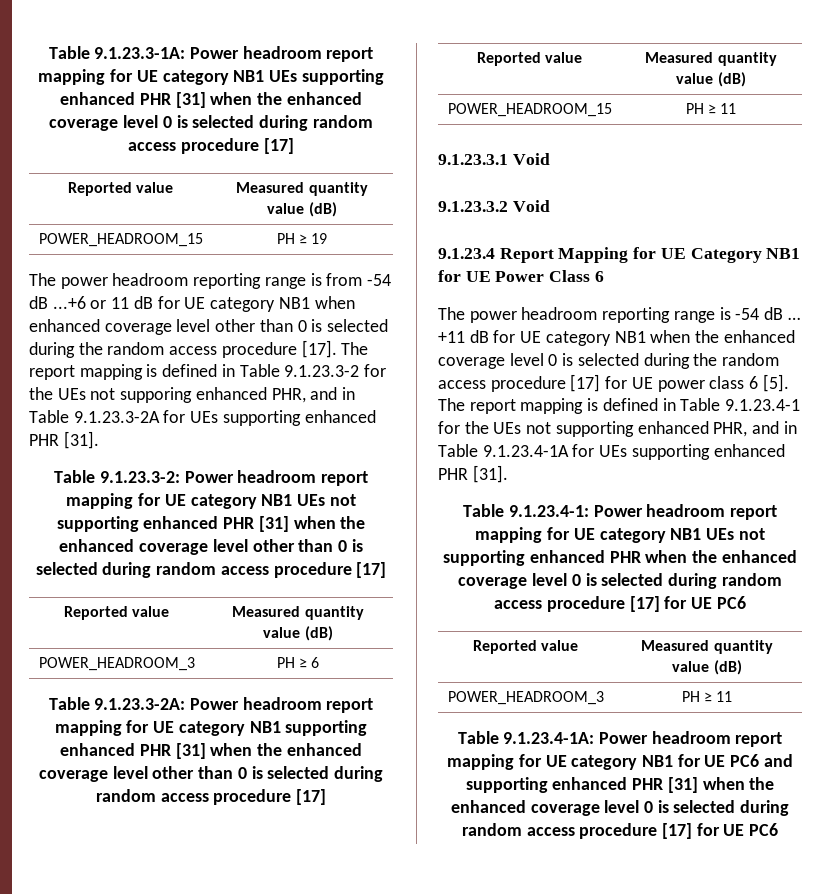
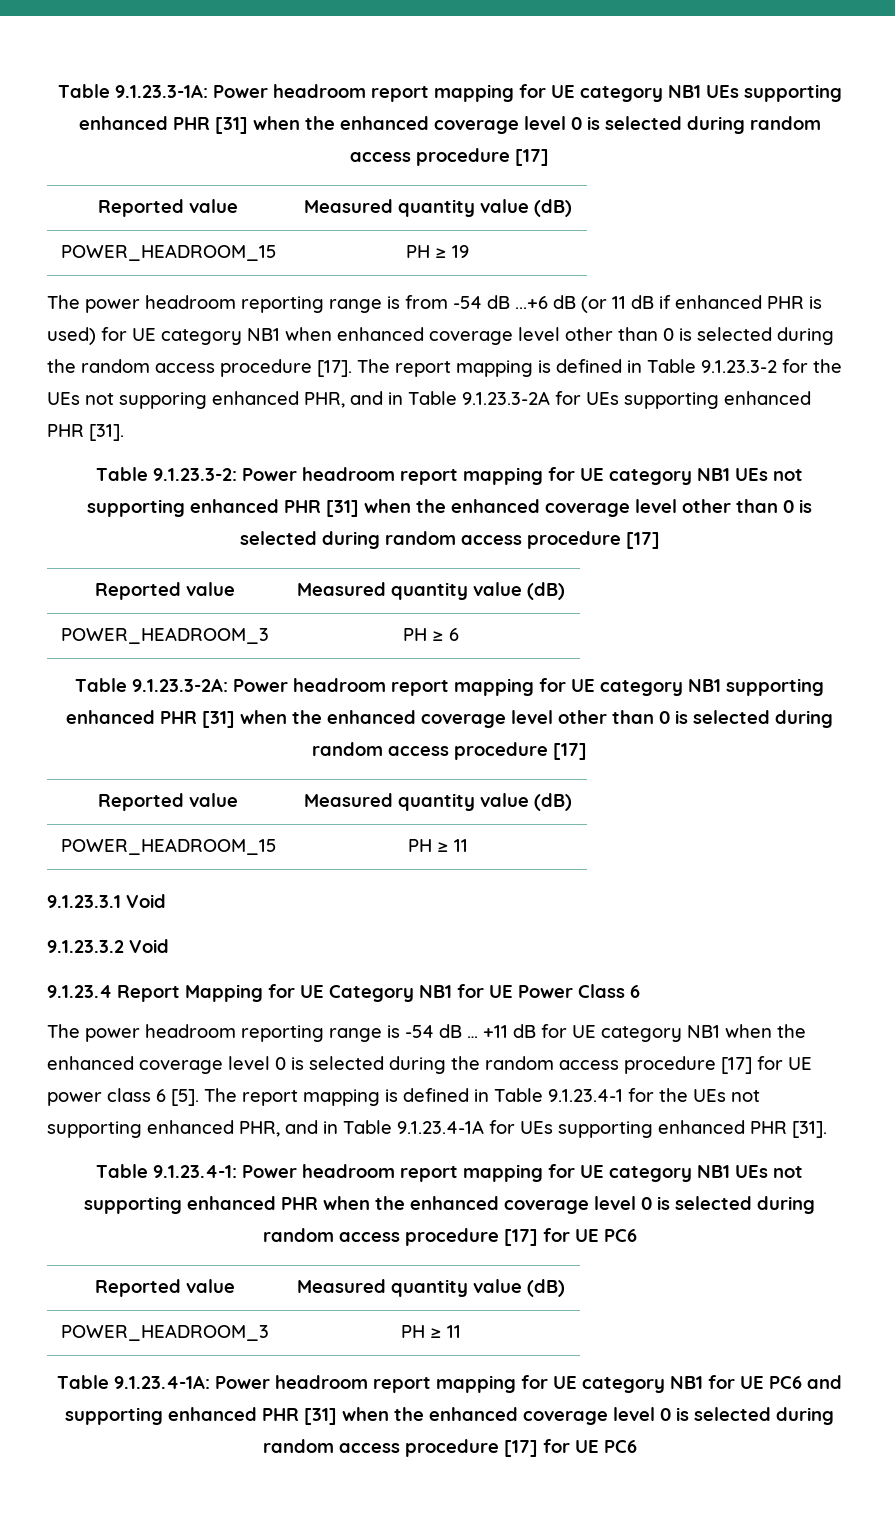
- The power headroom reporting range is from -54 dB ...+6 or 11 dB for UE category NB1 when enhanced coverage level other than 0 is selected during the random access procedure [17].
+ The power headroom reporting range is from -54 dB ...+6 dB (or 11 dB if enhanced PHR is used) for UE category NB1 when enhanced coverage level other than 0 is selected during the random access procedure [17].

